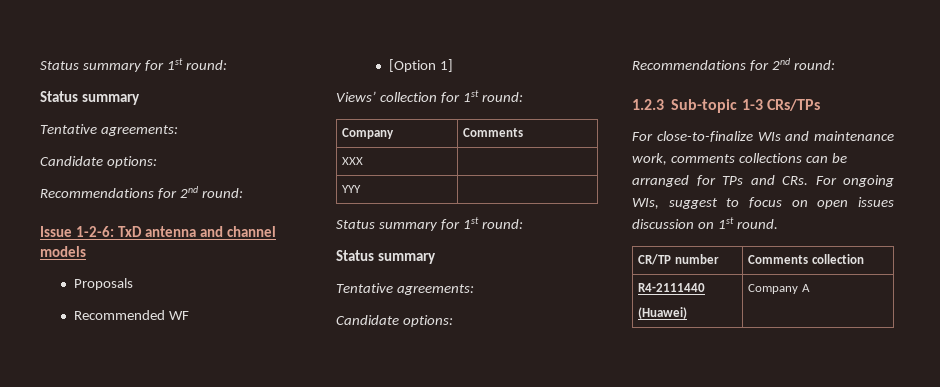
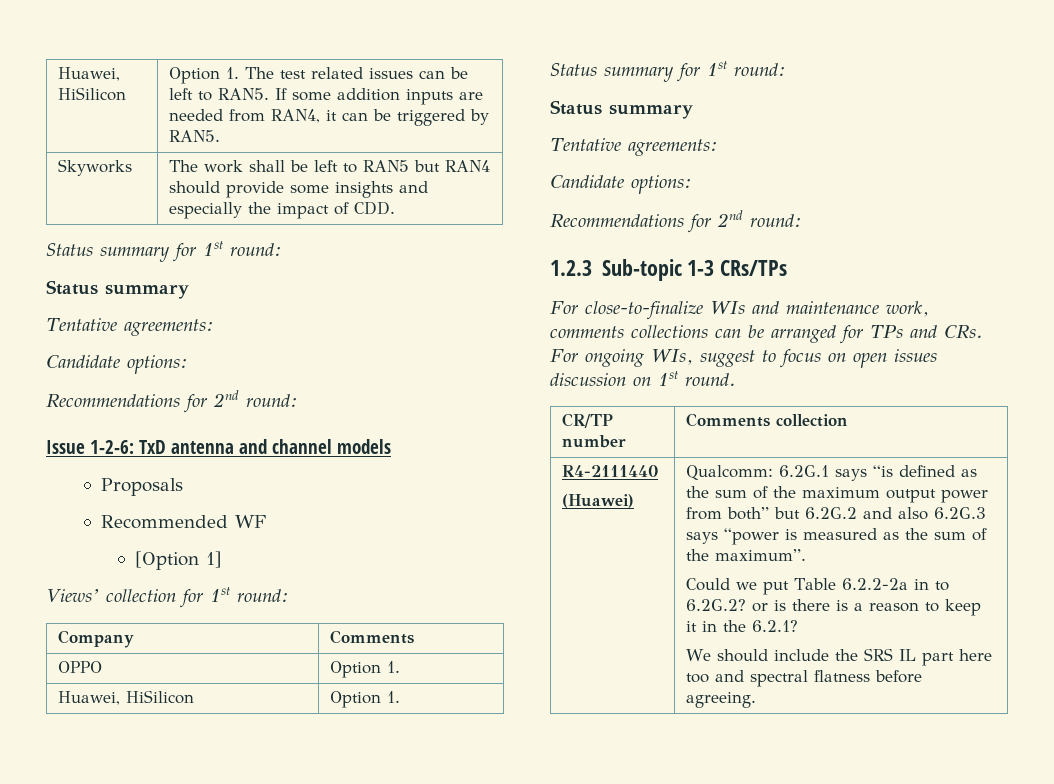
+ Huawei, HiSilicon | Option 1. The test related issues can be left to RAN5. If some addition inputs are needed from RAN4, it can be triggered by RAN5.
+ Skyworks | The work shall be left to RAN5 but RAN4 should provide some insights and especially the impact of CDD.
- XXX |
- YYY |
+ OPPO | Option 1.
+ Huawei, HiSilicon | Option 1.
- Company A
+ Qualcomm: 6.2G.1 says “is defined as the sum of the maximum output power from both” but 6.2G.2 and also 6.2G.3 says “power is measured as the sum of the maximum”.
+ Could we put Table 6.2.2-2a in to 6.2G.2? or is there is a reason to keep it in the 6.2.1?
+ We should include the SRS IL part here too and spectral flatness before agreeing.

